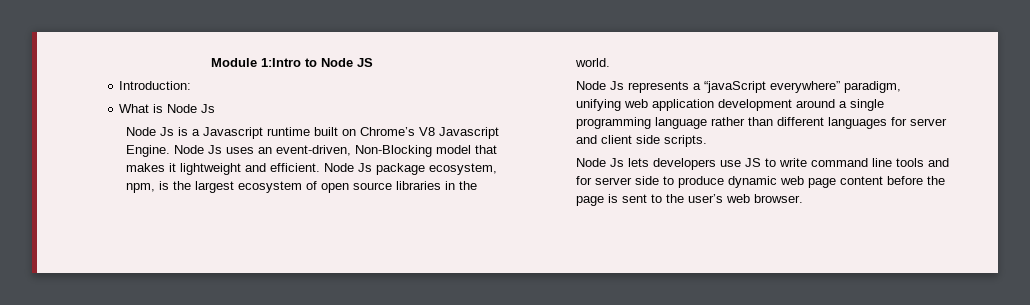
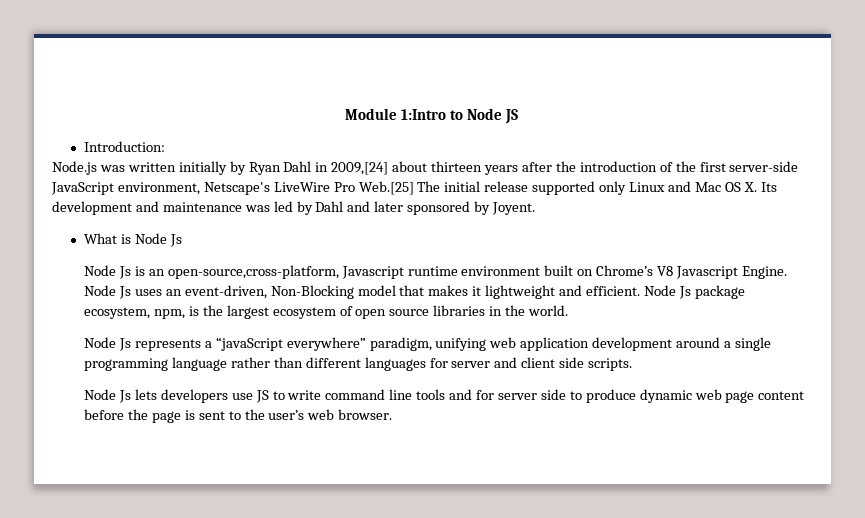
+ Node.js was written initially by Ryan Dahl in 2009,[24] about thirteen years after the introduction of the first server-side JavaScript environment, Netscape's LiveWire Pro Web.[25] The initial release supported only Linux and Mac OS X. Its development and maintenance was led by Dahl and later sponsored by Joyent.
- Node Js is a Javascript runtime built on Chrome’s V8 Javascript Engine.
+ Node Js is an open-source,cross-platform, Javascript runtime environment built on Chrome’s V8 Javascript Engine.

